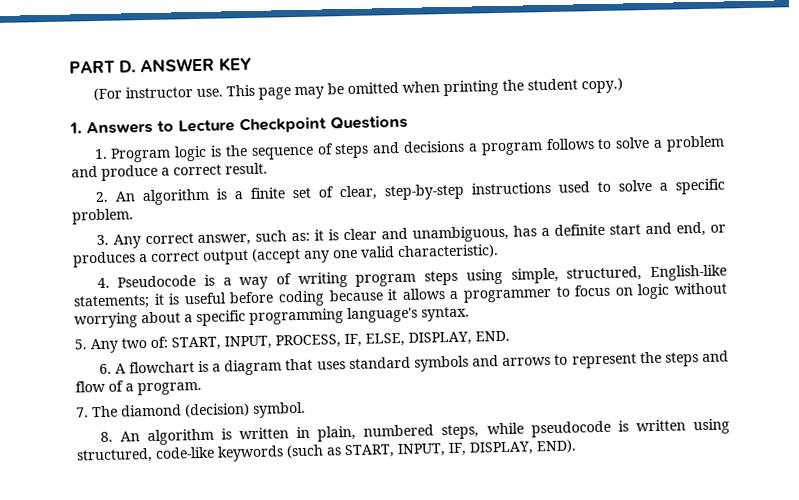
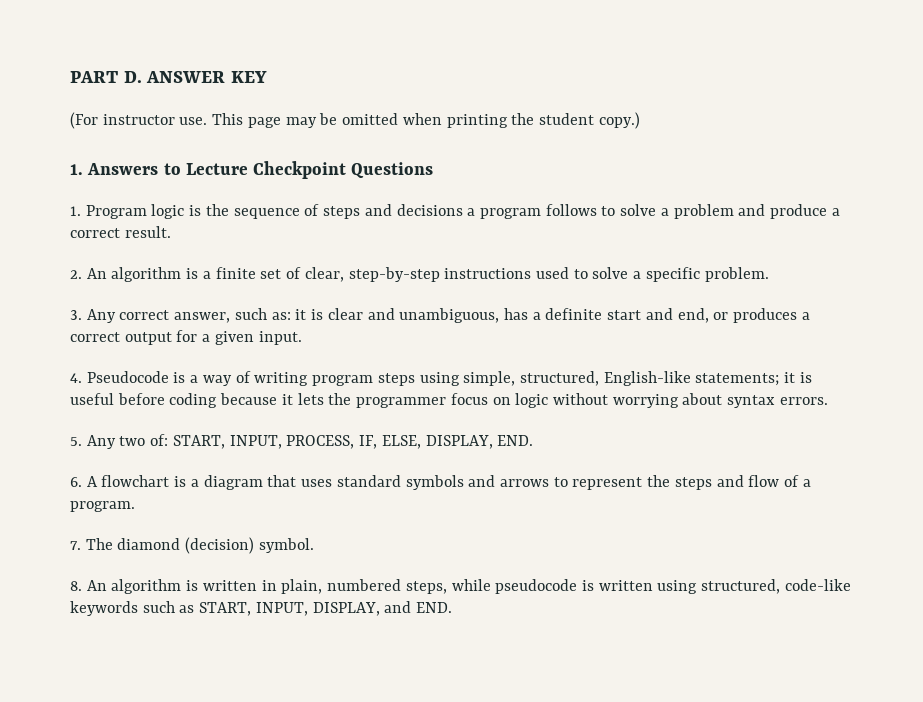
- 3. Any correct answer, such as: it is clear and unambiguous, has a definite start and end, or produces a correct output (accept any one valid characteristic).
+ 3. Any correct answer, such as: it is clear and unambiguous, has a definite start and end, or produces a correct output for a given input.
- 4. Pseudocode is a way of writing program steps using simple, structured, English-like statements; it is useful before coding because it allows a programmer to focus on logic without worrying about a specific programming language's syntax.
+ 4. Pseudocode is a way of writing program steps using simple, structured, English-like statements; it is useful before coding because it lets the programmer focus on logic without worrying about syntax errors.
- 8. An algorithm is written in plain, numbered steps, while pseudocode is written using structured, code-like keywords (such as START, INPUT, IF, DISPLAY, END).
+ 8. An algorithm is written in plain, numbered steps, while pseudocode is written using structured, code-like keywords such as START, INPUT, DISPLAY, and END.

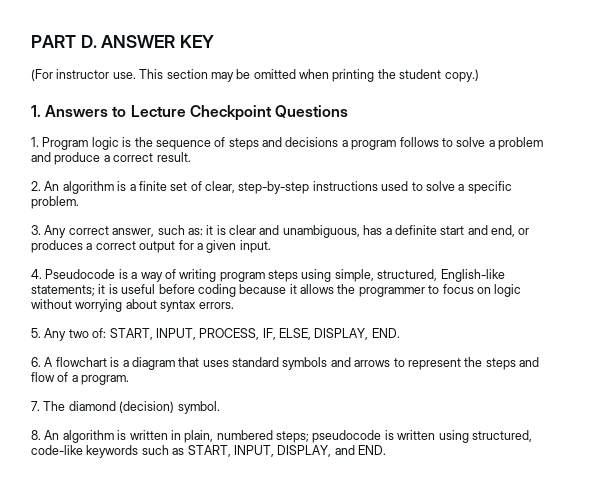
- This page may be omitted when printing the student copy.)
+ This section may be omitted when printing the student copy.)
- 4. Pseudocode is a way of writing program steps using simple, structured, English-like statements; it is useful before coding because it lets the programmer focus on logic without worrying about syntax errors.
+ 4. Pseudocode is a way of writing program steps using simple, structured, English-like statements; it is useful before coding because it allows the programmer to focus on logic without worrying about syntax errors.
- 8. An algorithm is written in plain, numbered steps, while pseudocode is written using structured, code-like keywords such as START, INPUT, DISPLAY, and END.
+ 8. An algorithm is written in plain, numbered steps; pseudocode is written using structured, code-like keywords such as START, INPUT, DISPLAY, and END.

